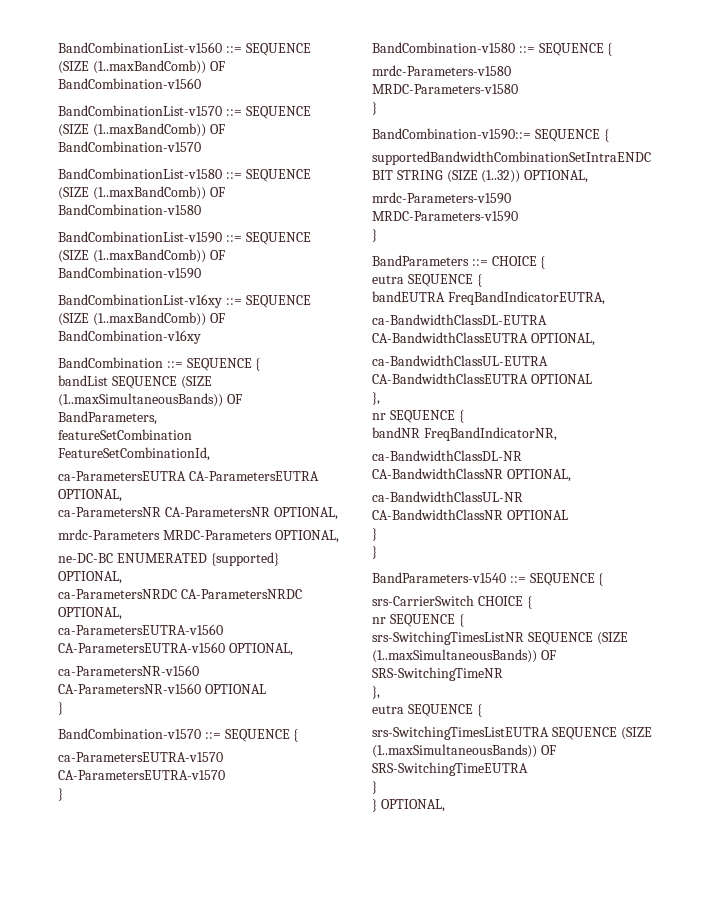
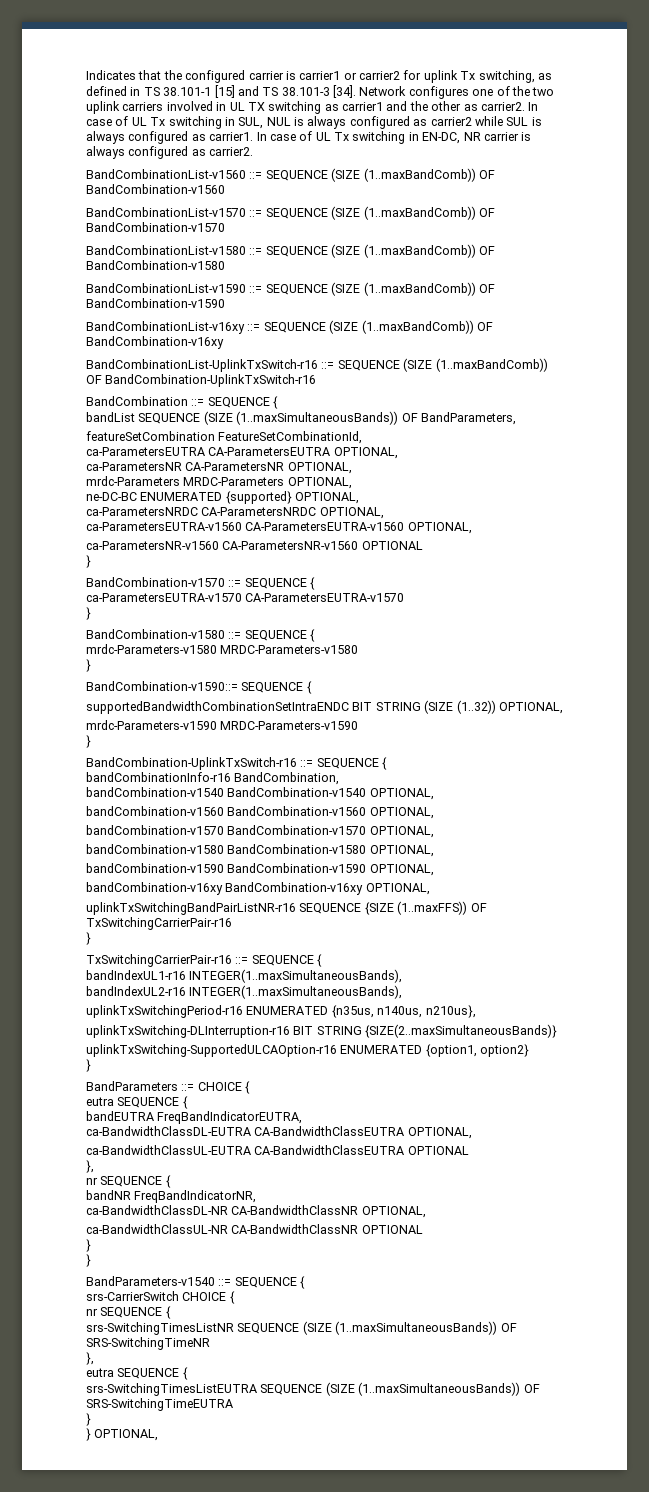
+ Indicates that the configured carrier is carrier1 or carrier2 for uplink Tx switching, as defined in TS 38.101-1 [15] and TS 38.101-3 [34]. Network configures one of the two uplink carriers involved in UL TX switching as carrier1 and the other as carrier2. In case of UL Tx switching in SUL, NUL is always configured as carrier2 while SUL is always configured as carrier1. In case of UL Tx switching in EN-DC, NR carrier is always configured as carrier2.
+ BandCombinationList-UplinkTxSwitch-r16 ::= SEQUENCE (SIZE (1..maxBandComb)) OF BandCombination-UplinkTxSwitch-r16
+ BandCombination-UplinkTxSwitch-r16 ::= SEQUENCE {
+ bandCombinationInfo-r16 BandCombination,
+ bandCombination-v1540 BandCombination-v1540 OPTIONAL,
+ bandCombination-v1560 BandCombination-v1560 OPTIONAL,
+ bandCombination-v1570 BandCombination-v1570 OPTIONAL,
+ bandCombination-v1580 BandCombination-v1580 OPTIONAL,
+ bandCombination-v1590 BandCombination-v1590 OPTIONAL,
+ bandCombination-v16xy BandCombination-v16xy OPTIONAL,
+ uplinkTxSwitchingBandPairListNR-r16 SEQUENCE {SIZE (1..maxFFS)) OF TxSwitchingCarrierPair-r16
+ }
+ TxSwitchingCarrierPair-r16 ::= SEQUENCE {
+ bandIndexUL1-r16 INTEGER(1..maxSimultaneousBands),
+ bandIndexUL2-r16 INTEGER(1..maxSimultaneousBands),
+ uplinkTxSwitchingPeriod-r16 ENUMERATED {n35us, n140us, n210us},
+ uplinkTxSwitching-DLInterruption-r16 BIT STRING {SIZE(2..maxSimultaneousBands)}
+ uplinkTxSwitching-SupportedULCAOption-r16 ENUMERATED {option1, option2}
+ }

